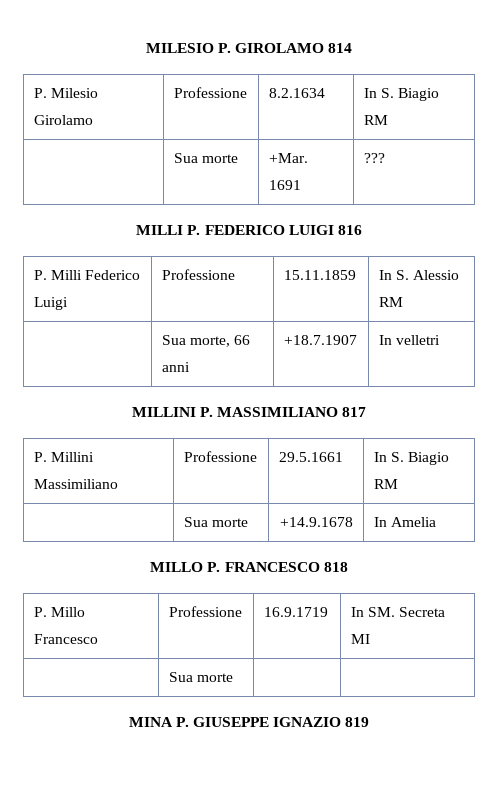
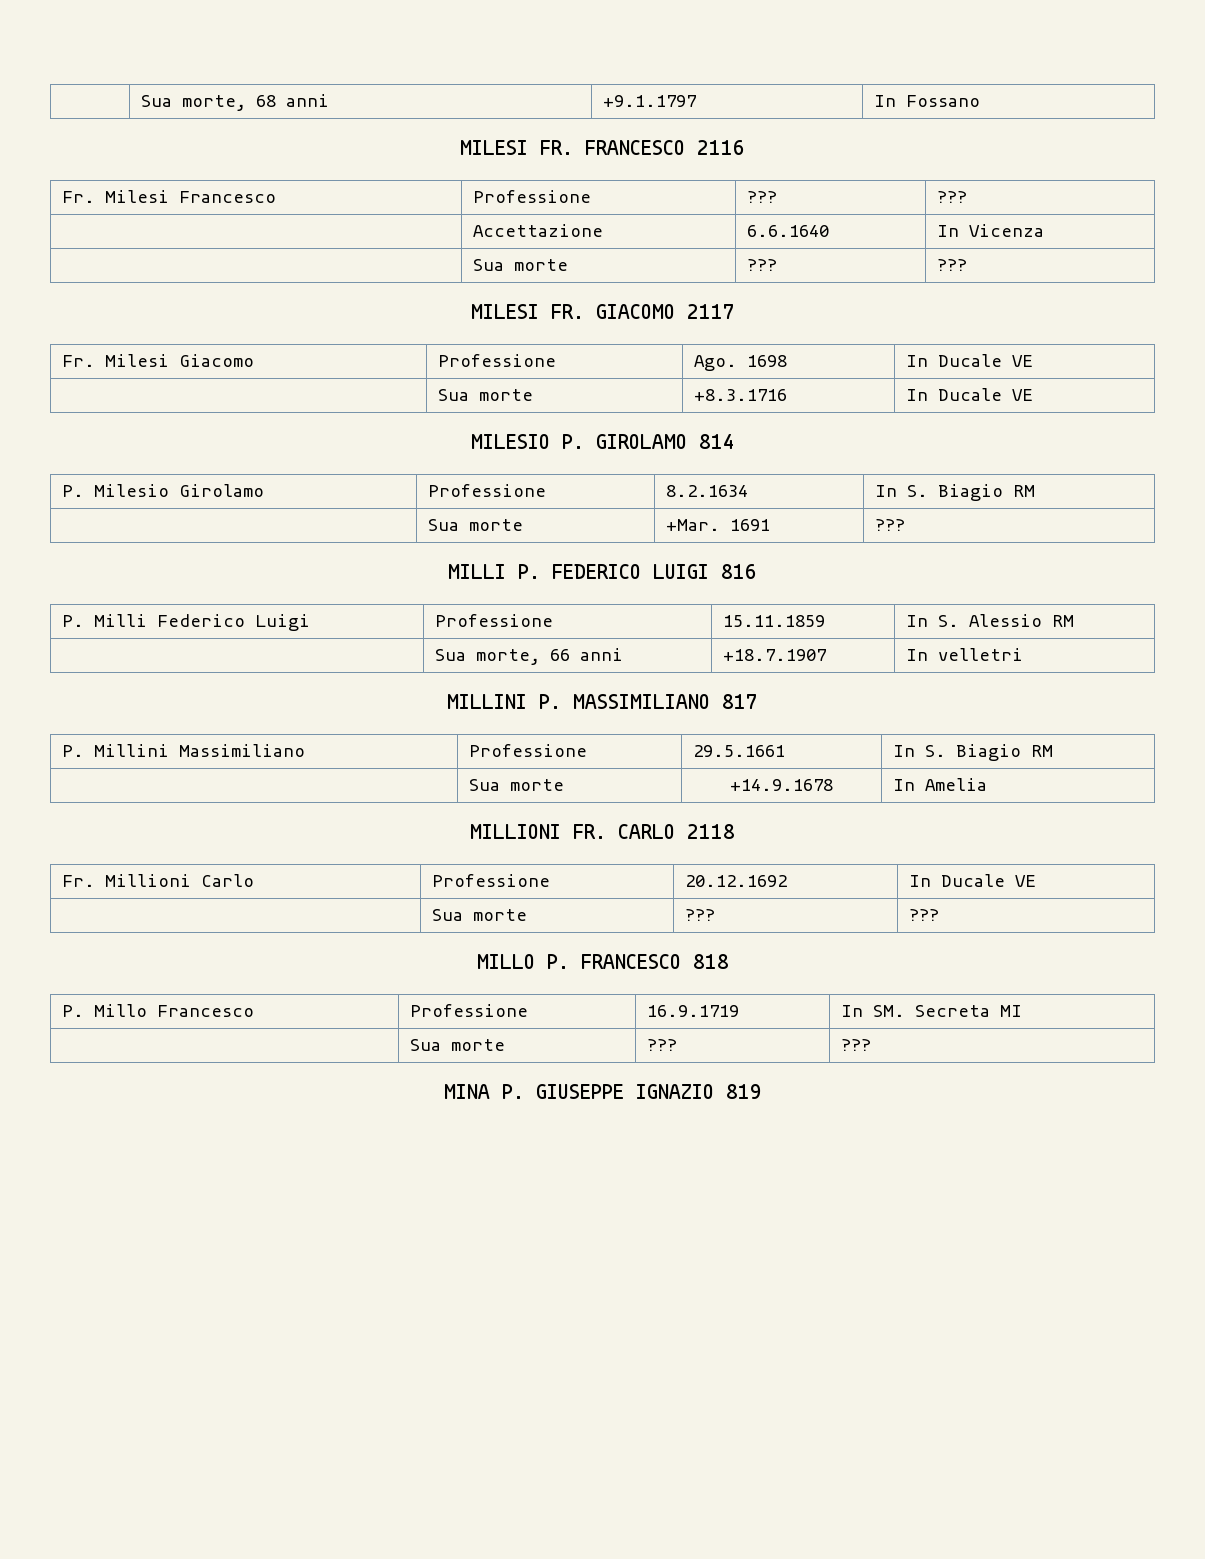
+ | Sua morte, 68 anni | +9.1.1797 | In Fossano
+ MILESI FR. FRANCESCO 2116
+ Fr. Milesi Francesco | Professione | ??? | ???
+ | Accettazione | 6.6.1640 | In Vicenza
+ | Sua morte | ??? | ???
+ MILESI FR. GIACOMO 2117
+ Fr. Milesi Giacomo | Professione | Ago. 1698 | In Ducale VE
+ | Sua morte | +8.3.1716 | In Ducale VE
+ MILLIONI FR. CARLO 2118
+ Fr. Millioni Carlo | Professione | 20.12.1692 | In Ducale VE
+ | Sua morte | ??? | ???
  P. Millo Francesco | Professione | 16.9.1719 | In SM. Secreta MI
- | Sua morte | |
+ | Sua morte | ??? | ???

